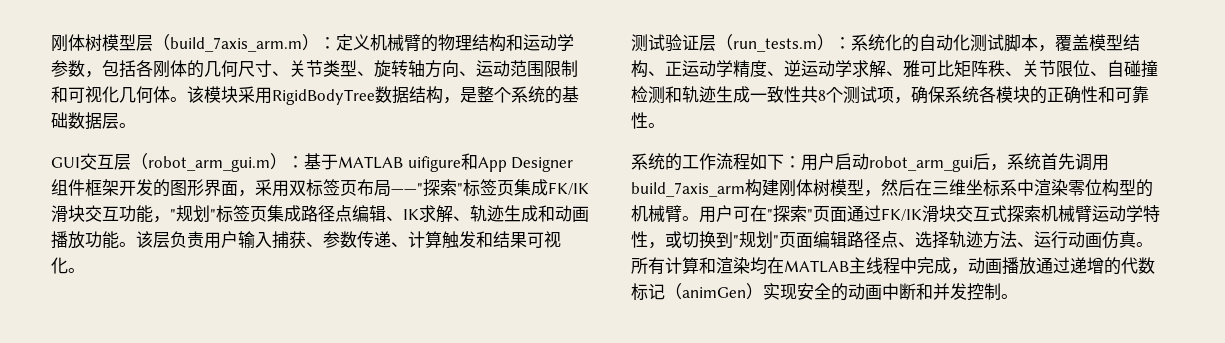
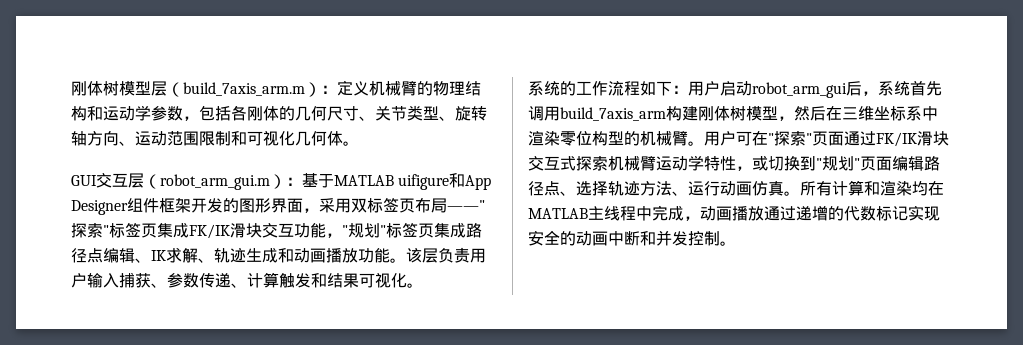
- 该模块采用RigidBodyTree数据结构，是整个系统的基础数据层。
- 测试验证层（run_tests.m）：系统化的自动化测试脚本，覆盖模型结构、正运动学精度、逆运动学求解、雅可比矩阵秩、关节限位、自碰撞检测和轨迹生成一致性共8个测试项，确保系统各模块的正确性和可靠性。
- 所有计算和渲染均在MATLAB主线程中完成，动画播放通过递增的代数标记（animGen）实现安全的动画中断和并发控制。
+ 所有计算和渲染均在MATLAB主线程中完成，动画播放通过递增的代数标记实现安全的动画中断和并发控制。

